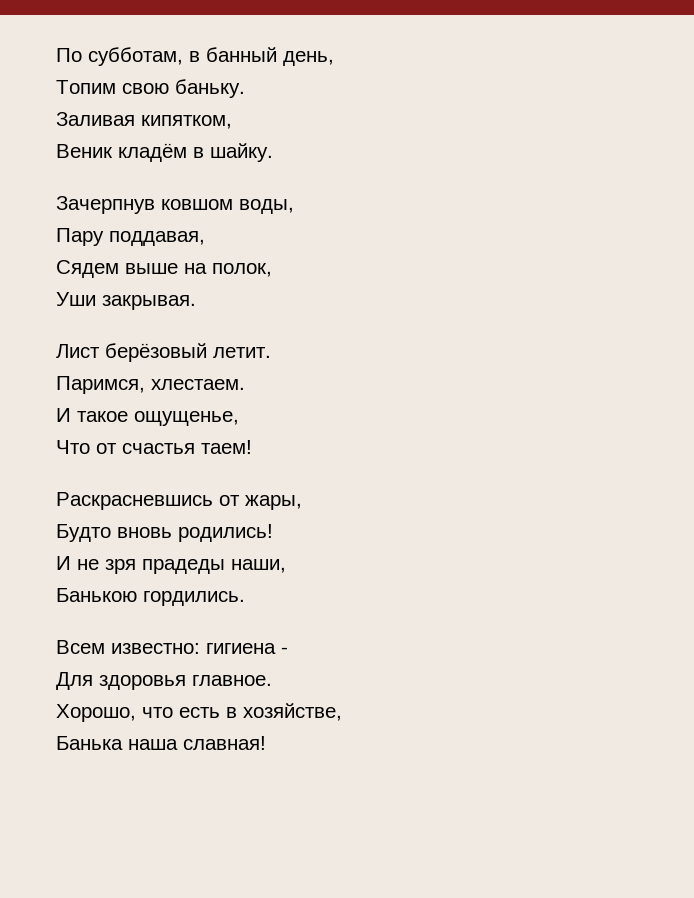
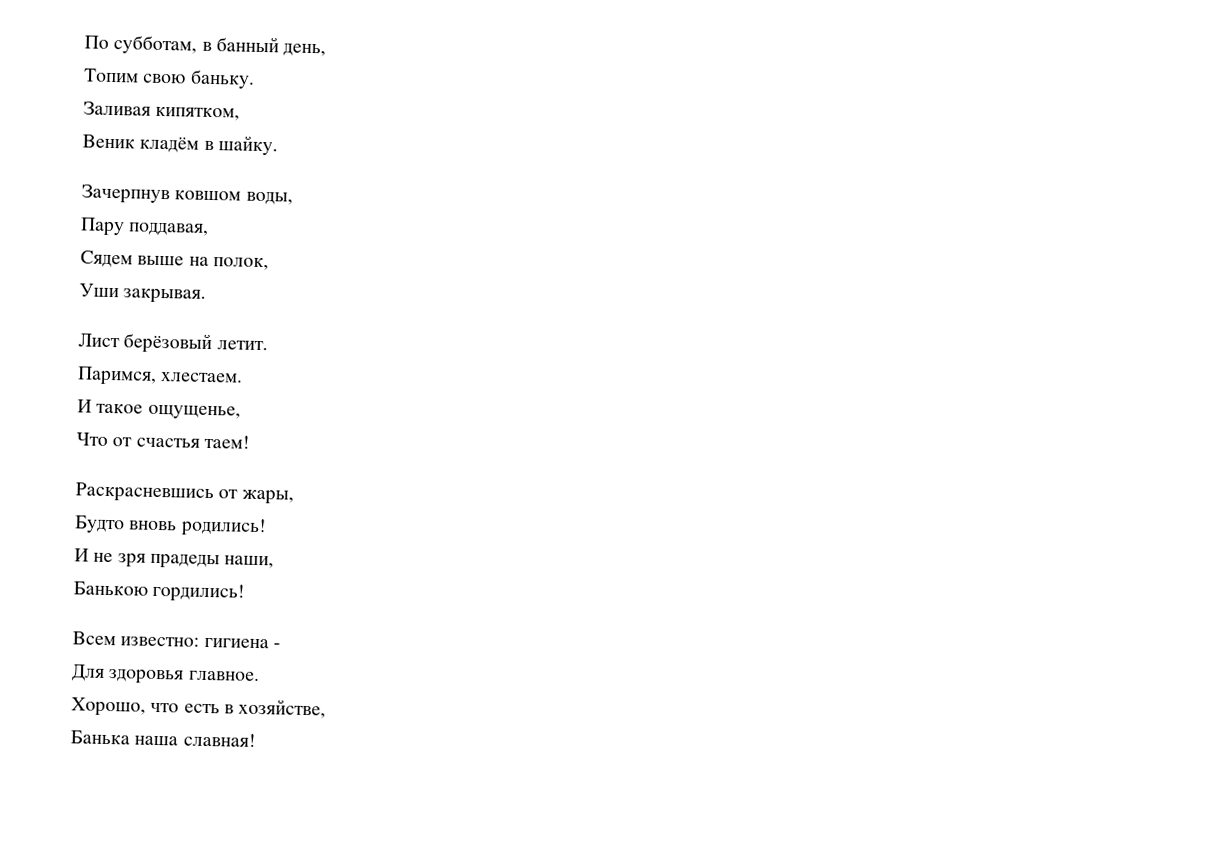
- Банькою гордились.
+ Банькою гордились!

